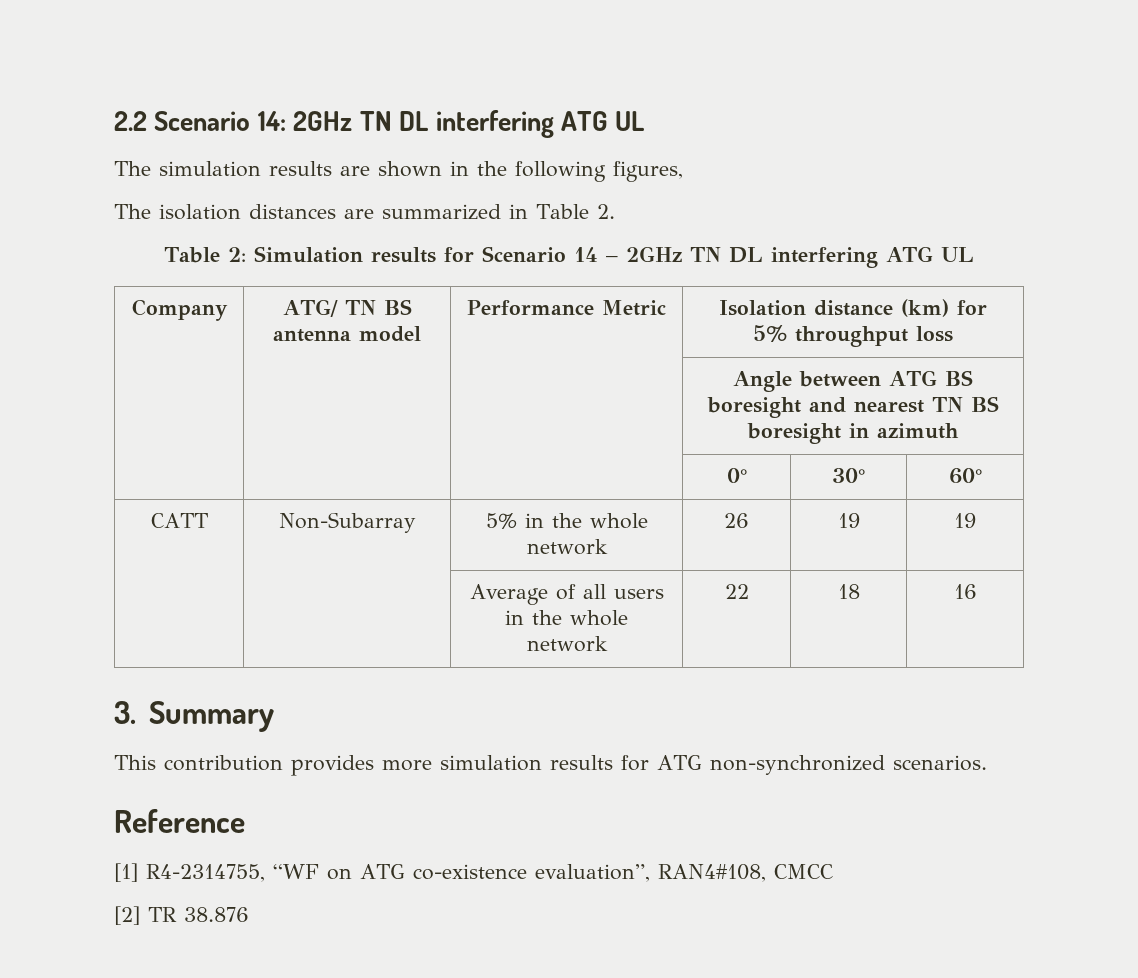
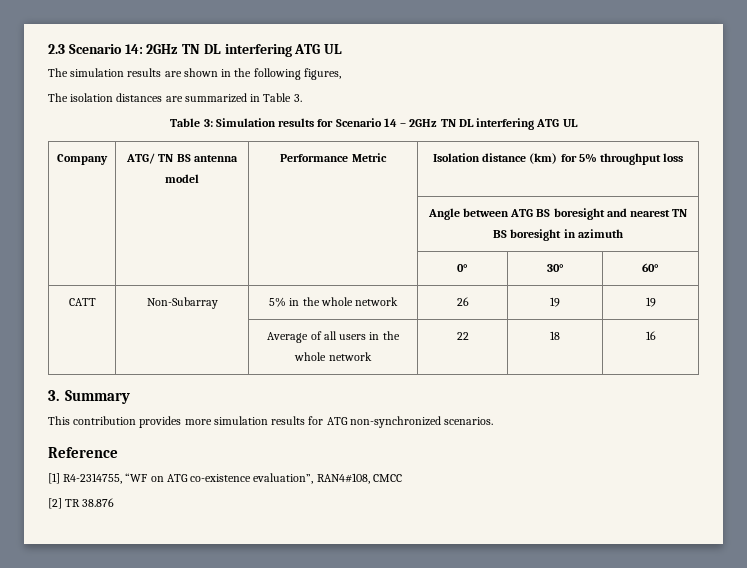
- 2.2 Scenario 14: 2GHz TN DL interfering ATG UL
+ 2.3 Scenario 14: 2GHz TN DL interfering ATG UL
- The isolation distances are summarized in Table 2.
- Table 2: Simulation results for Scenario 14 – 2GHz TN DL interfering ATG UL
+ The isolation distances are summarized in Table 3.
+ Table 3: Simulation results for Scenario 14 – 2GHz TN DL interfering ATG UL

